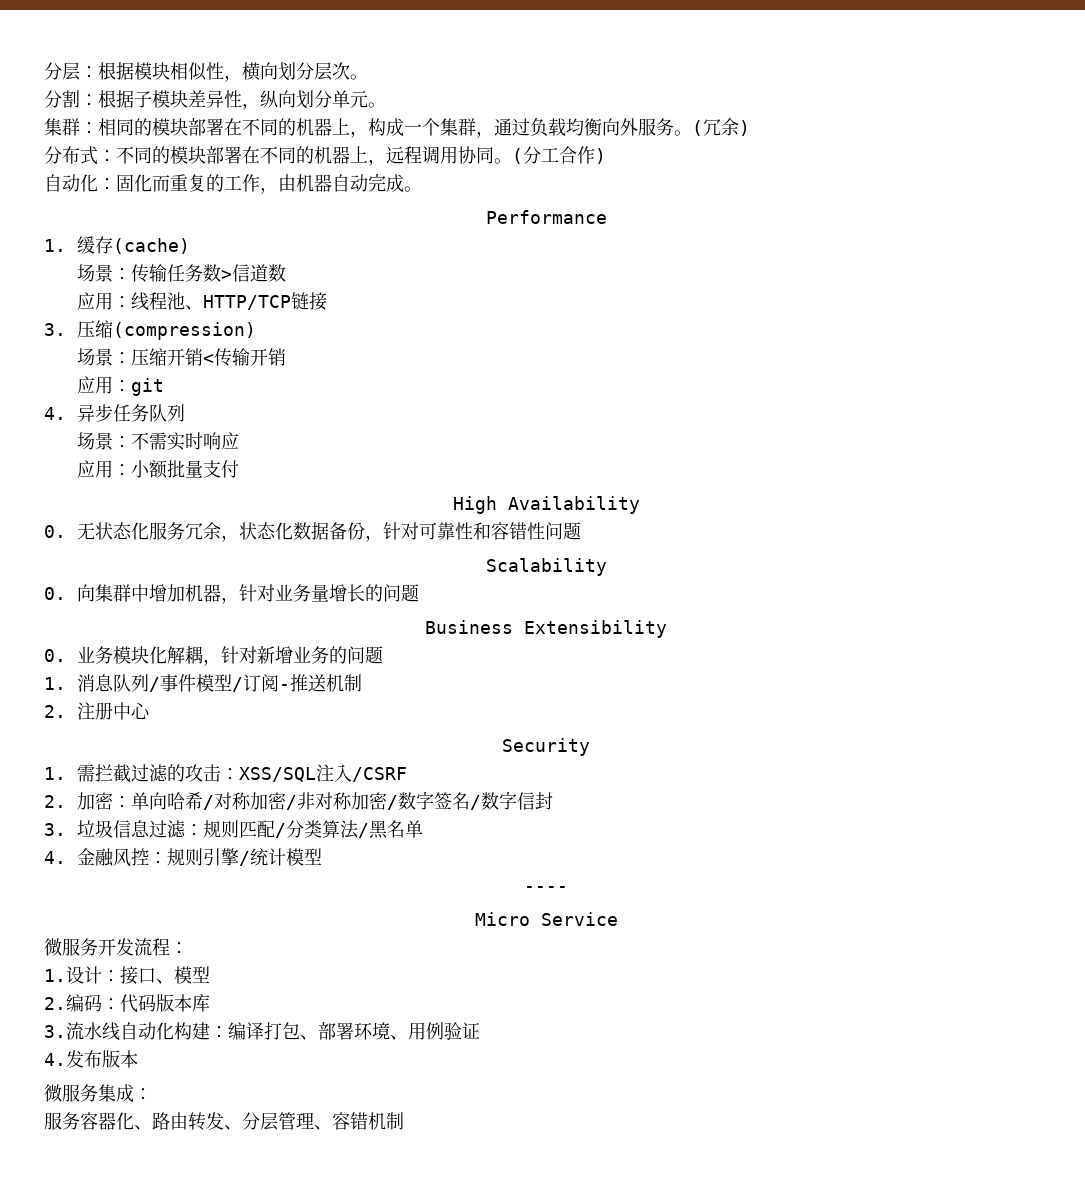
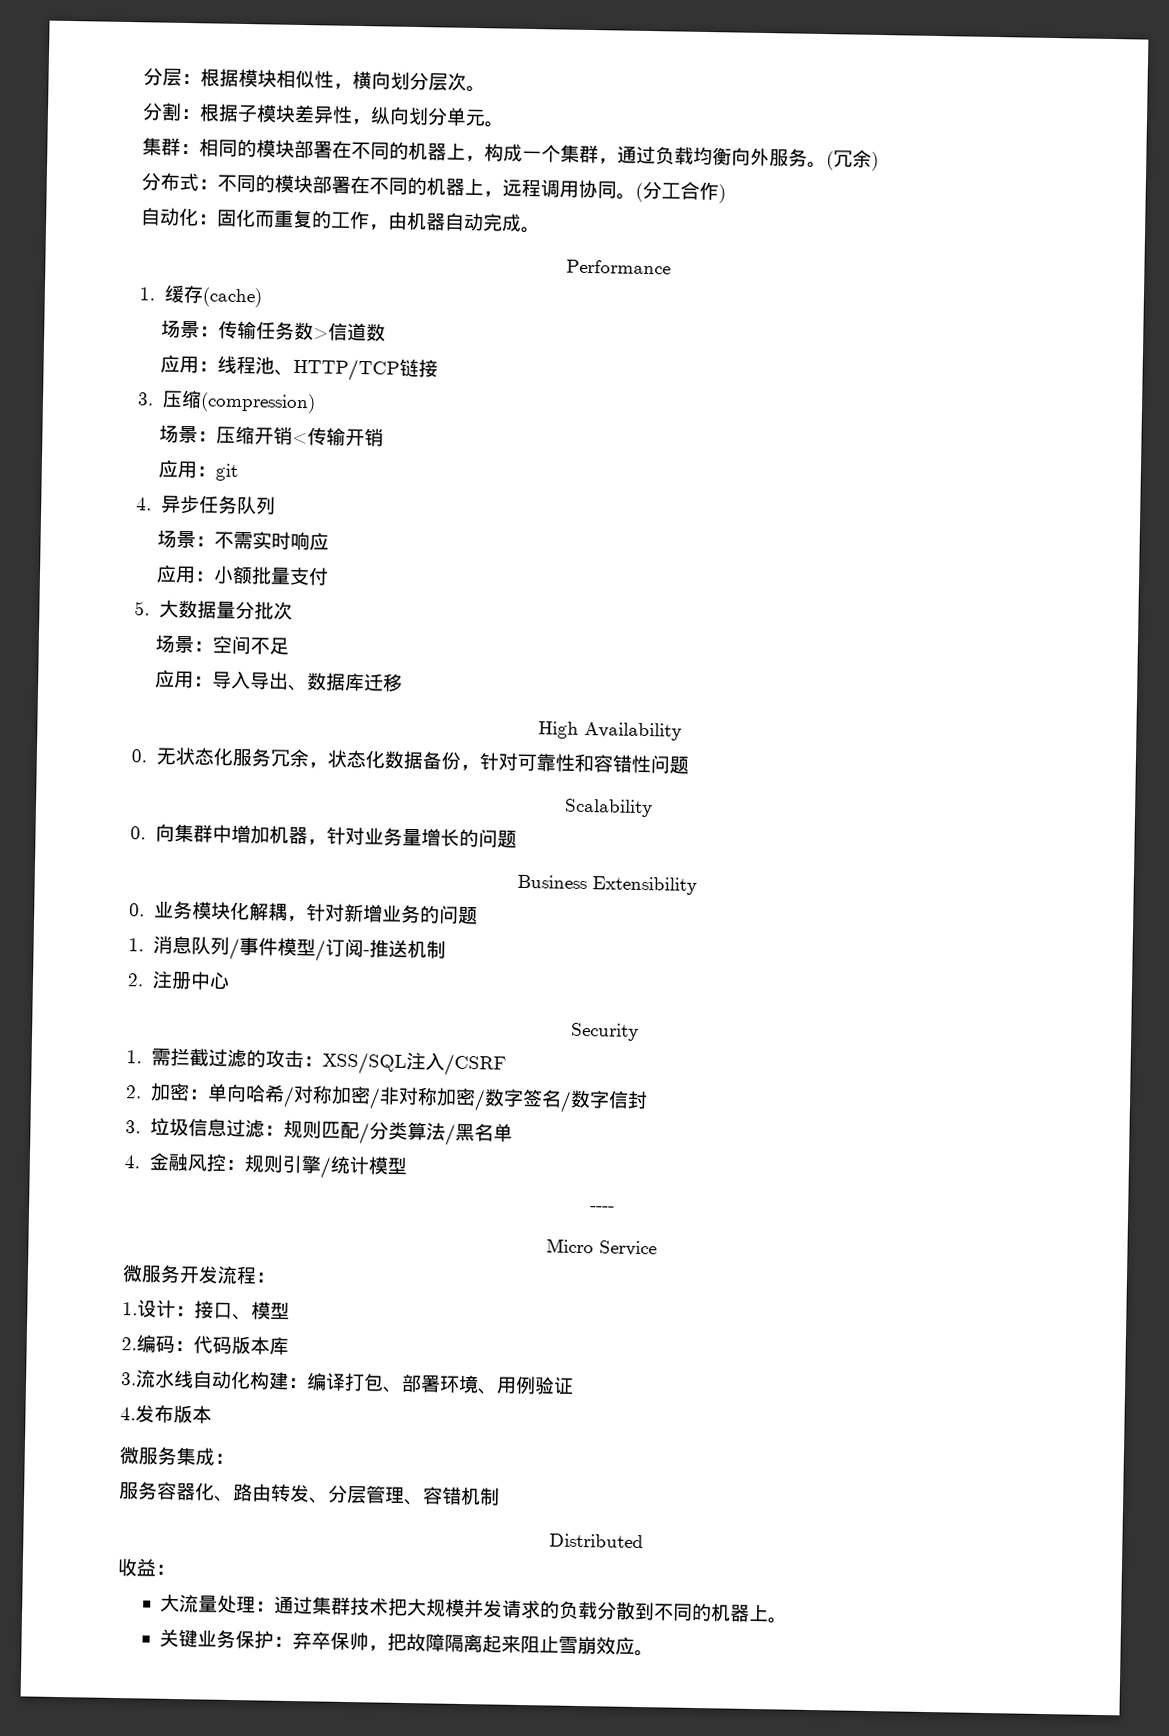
+ 5.大数据量分批次
+ 场景：空间不足
+ 应用：导入导出、数据库迁移
+ Distributed
+ 收益：
+ 大流量处理：通过集群技术把大规模并发请求的负载分散到不同的机器上。
+ 关键业务保护：弃卒保帅，把故障隔离起来阻止雪崩效应。

